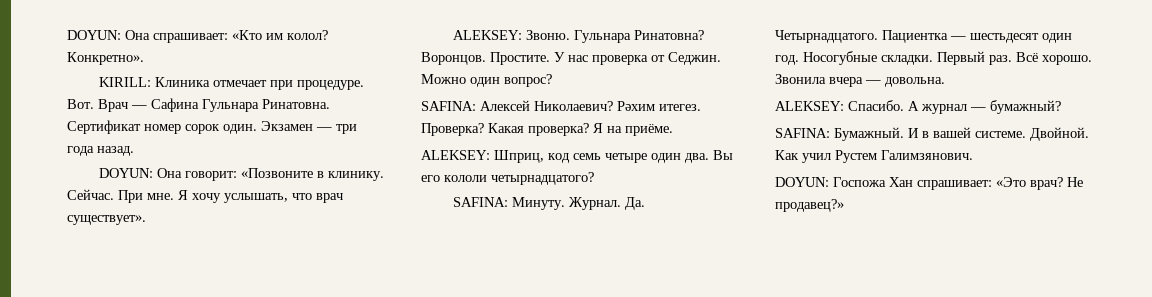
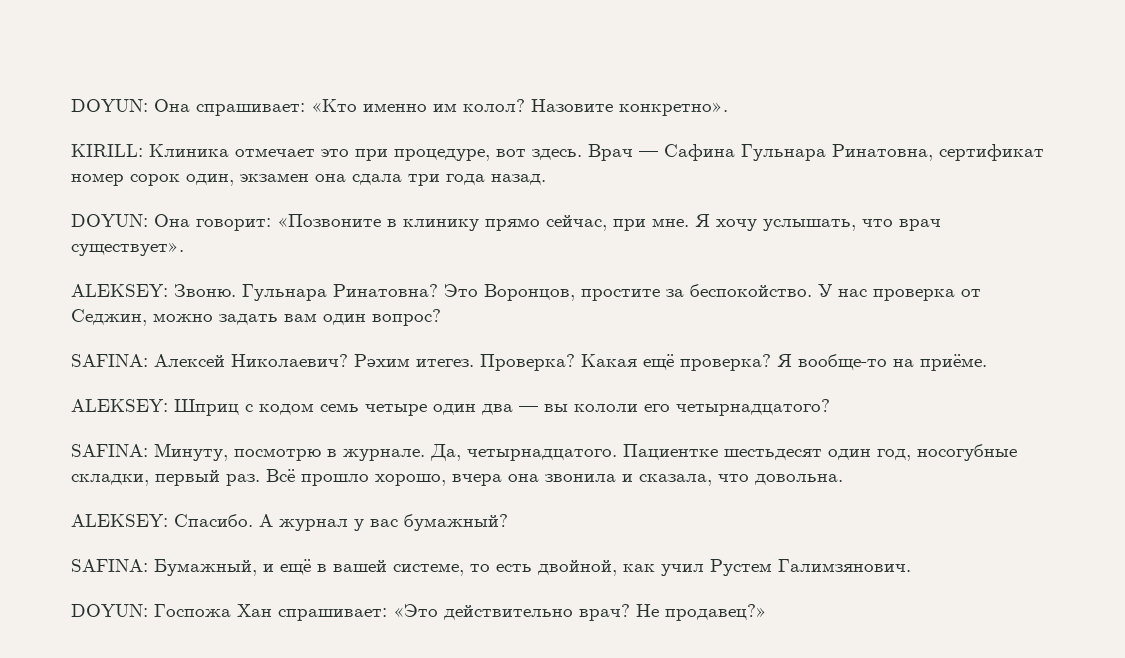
- DOYUN: Она спрашивает: «Кто им колол?
+ DOYUN: Она спрашивает: «Кто именно им колол?
- Конкретно».
+ Назовите конкретно».
- KIRILL: Клиника отмечает при процедуре. Вот. Врач — Сафина Гульнара Ринатовна. Сертификат номер сорок один. Экзамен — три года назад.
+ KIRILL: Клиника отмечает это при процедуре, вот здесь. Врач — Сафина Гульнара Ринатовна, сертификат номер сорок один, экзамен она сдала три года назад.
- DOYUN: Она говорит: «Позвоните в клинику. Сейчас. При мне.
+ DOYUN: Она говорит: «Позвоните в клинику прямо сейчас, при мне.
- Воронцов. Простите. У нас проверка от Седжин. Можно один вопрос?
+ Это Воронцов, простите за беспокойство. У нас проверка от Седжин, можно задать вам один вопрос?
- Какая проверка?
+ Какая ещё проверка?
- Я на приёме.
+ Я вообще-то на приёме.
- ALEKSEY: Шприц, код семь четыре один два. Вы его кололи четырнадцатого?
- SAFINA: Минуту. Журнал. Да. Четырнадцатого. Пациентка — шестьдесят один год. Носогубные складки. Первый раз. Всё хорошо. Звонила вчера — довольна.
+ ALEKSEY: Шприц с кодом семь четыре один два — вы кололи его четырнадцатого?
+ SAFINA: Минуту, посмотрю в журнале. Да, четырнадцатого. Пациентке шестьдесят один год, носогубные складки, первый раз. Всё прошло хорошо, вчера она звонила и сказала, что довольна.
- А журнал — бумажный?
+ А журнал у вас бумажный?
- SAFINA: Бумажный. И в вашей системе. Двойной. Как учил Рустем Галимзянович.
+ SAFINA: Бумажный, и ещё в вашей системе, то есть двойной, как учил Рустем Галимзянович.
- DOYUN: Госпожа Хан спрашивает: «Это врач?
+ DOYUN: Госпожа Хан спрашивает: «Это действительно врач?

